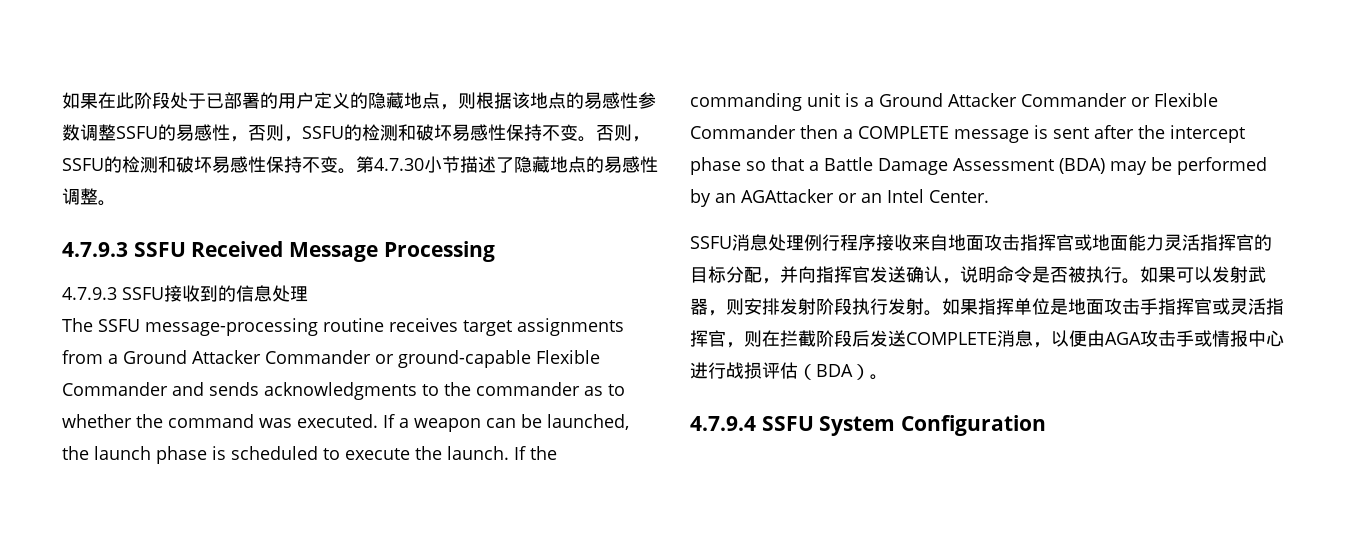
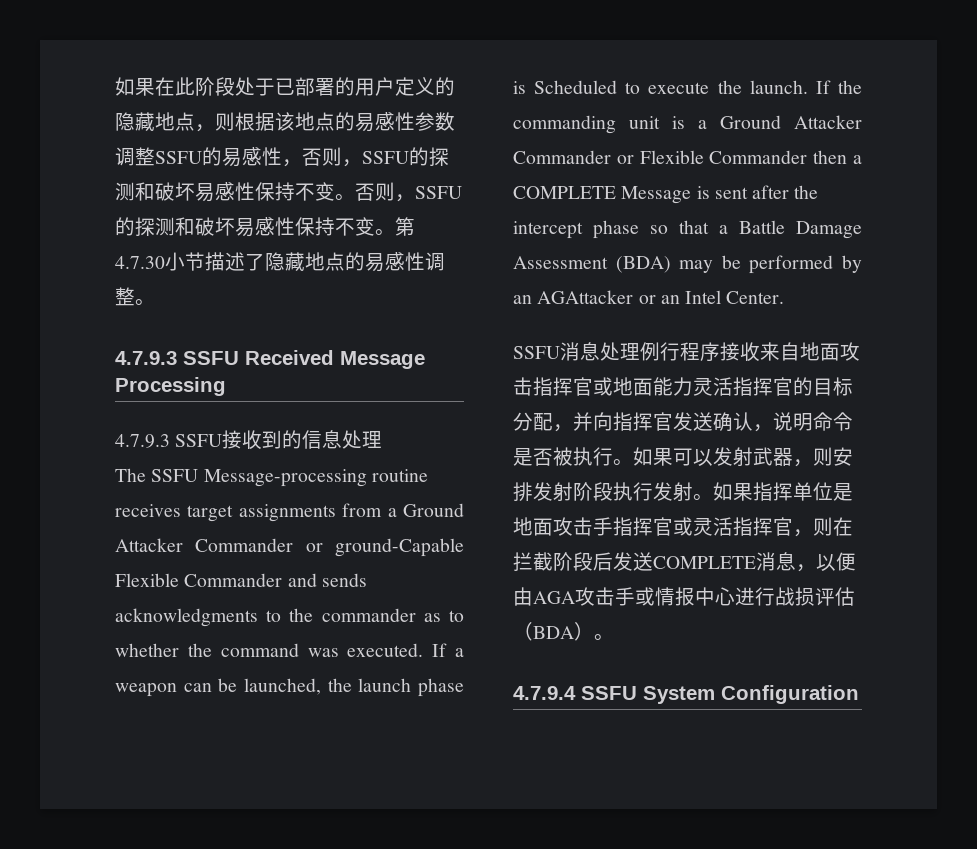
- 如果在此阶段处于已部署的用户定义的隐藏地点，则根据该地点的易感性参数调整SSFU的易感性，否则，SSFU的检测和破坏易感性保持不变。否则，SSFU的检测和破坏易感性保持不变。
+ 如果在此阶段处于已部署的用户定义的隐藏地点，则根据该地点的易感性参数调整SSFU的易感性，否则，SSFU的探测和破坏易感性保持不变。否则，SSFU的探测和破坏易感性保持不变。
- The SSFU message-processing routine receives target assignments from a Ground Attacker Commander or ground-capable Flexible Commander and sends acknowledgments to the commander as to whether the command was executed.
+ The SSFU Message-processing routine receives target assignments from a Ground Attacker Commander or ground-Capable Flexible Commander and sends acknowledgments to the commander as to whether the command was executed.
- If a weapon can be launched, the launch phase is scheduled to execute the launch.
+ If a weapon can be launched, the launch phase is Scheduled to execute the launch.
- If the commanding unit is a Ground Attacker Commander or Flexible Commander then a COMPLETE message is sent after the intercept phase so that a Battle Damage Assessment (BDA) may be performed by an AGAttacker or an Intel Center.
+ If the commanding unit is a Ground Attacker Commander or Flexible Commander then a COMPLETE Message is sent after the intercept phase so that a Battle Damage Assessment (BDA) may be performed by an AGAttacker or an Intel Center.

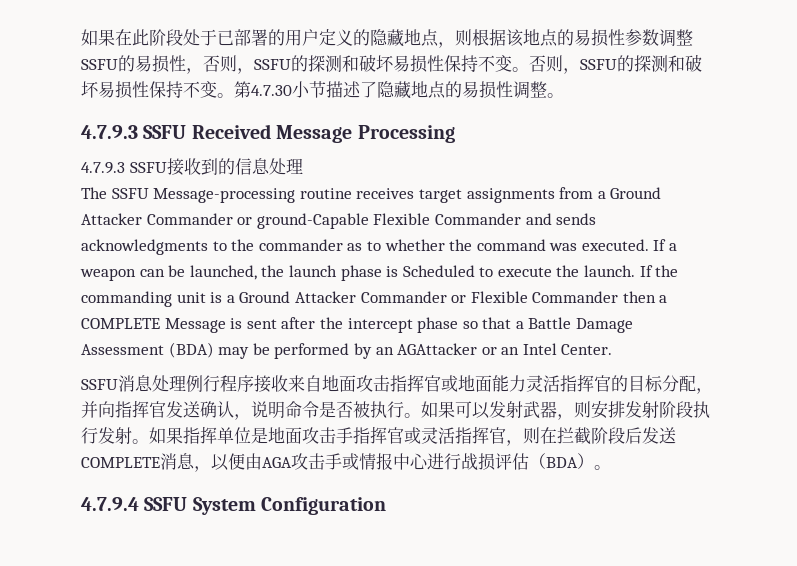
- 如果在此阶段处于已部署的用户定义的隐藏地点，则根据该地点的易感性参数调整SSFU的易感性，否则，SSFU的探测和破坏易感性保持不变。否则，SSFU的探测和破坏易感性保持不变。
+ 如果在此阶段处于已部署的用户定义的隐藏地点，则根据该地点的易损性参数调整SSFU的易损性，否则，SSFU的探测和破坏易损性保持不变。否则，SSFU的探测和破坏易损性保持不变。
- 第4.7.30小节描述了隐藏地点的易感性调整。
+ 第4.7.30小节描述了隐藏地点的易损性调整。

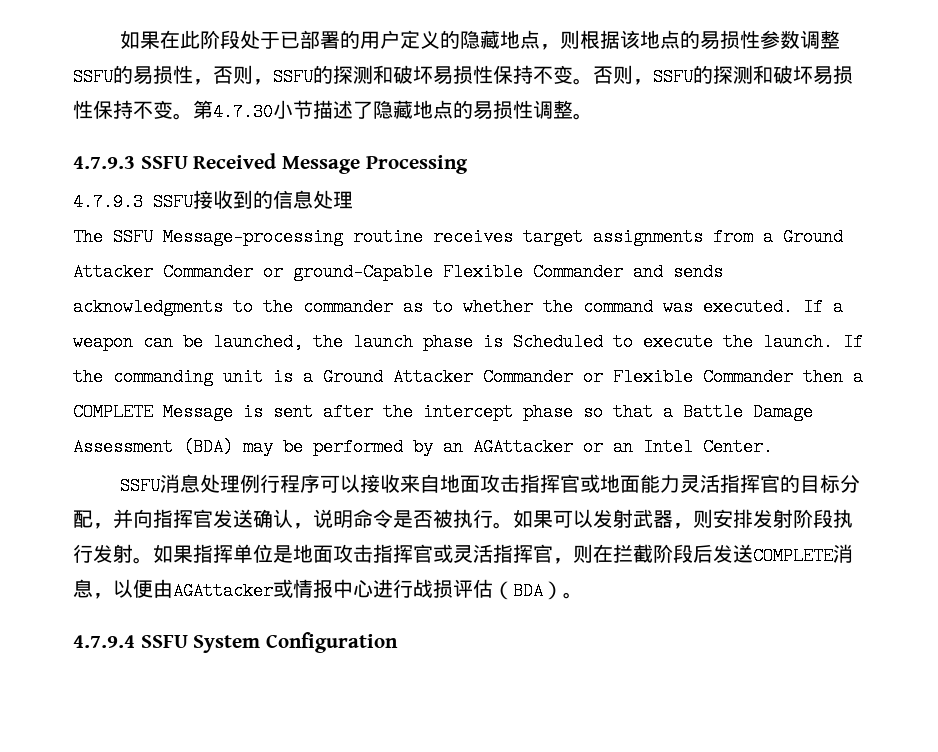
- SSFU消息处理例行程序接收来自地面攻击指挥官或地面能力灵活指挥官的目标分配，并向指挥官发送确认，说明命令是否被执行。
+ SSFU消息处理例行程序可以接收来自地面攻击指挥官或地面能力灵活指挥官的目标分配，并向指挥官发送确认，说明命令是否被执行。
- 如果指挥单位是地面攻击手指挥官或灵活指挥官，则在拦截阶段后发送COMPLETE消息，以便由AGA攻击手或情报中心进行战损评估（BDA）。
+ 如果指挥单位是地面攻击指挥官或灵活指挥官，则在拦截阶段后发送COMPLETE消息，以便由AGAttacker或情报中心进行战损评估（BDA）。

